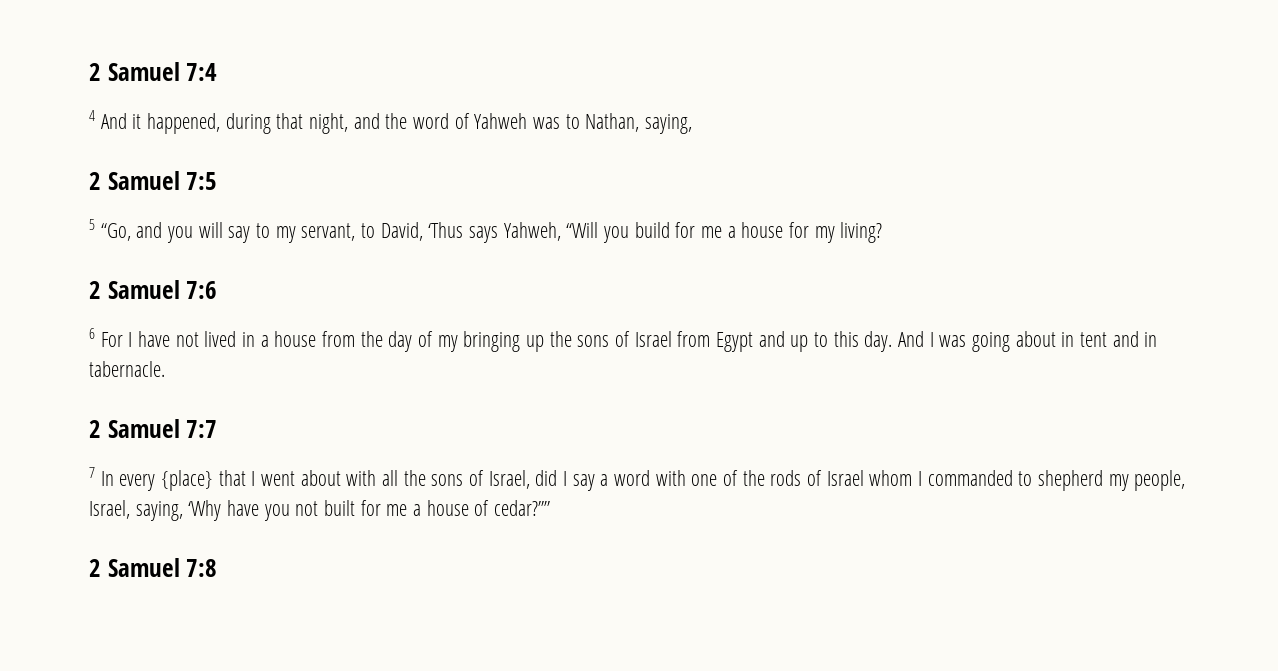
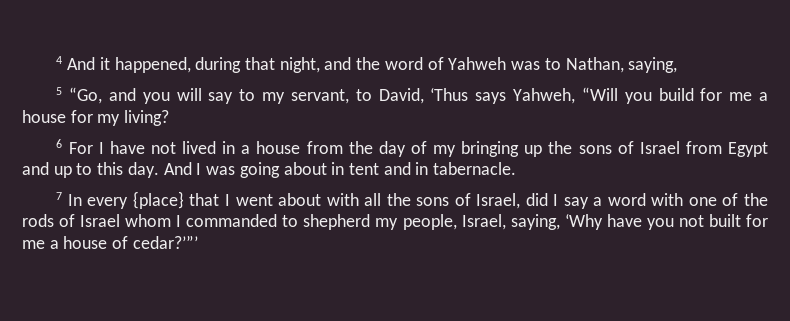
- 2 Samuel 7:4
- 2 Samuel 7:5
- 2 Samuel 7:6
- 2 Samuel 7:7
- 2 Samuel 7:8

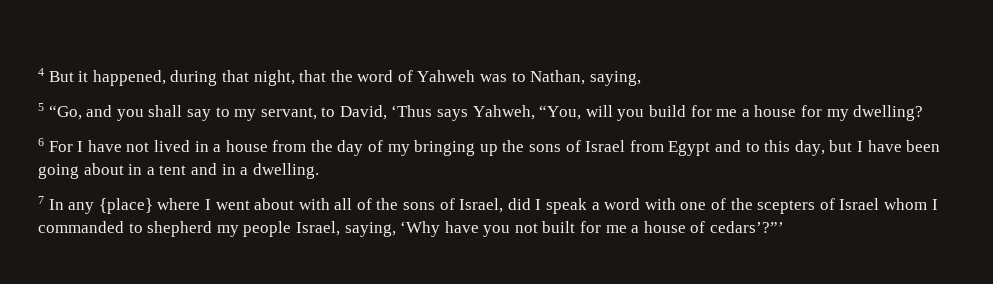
- 4 And it happened, during that night, and the word of Yahweh was to Nathan, saying,
+ 4 But it happened, during that night, that the word of Yahweh was to Nathan, saying,
- 5 “Go, and you will say to my servant, to David, ‘Thus says Yahweh, “Will you build for me a house for my living?
+ 5 “Go, and you shall say to my servant, to David, ‘Thus says Yahweh, “You, will you build for me a house for my dwelling?
- 6 For I have not lived in a house from the day of my bringing up the sons of Israel from Egypt and up to this day. And I was going about in tent and in tabernacle.
+ 6 For I have not lived in a house from the day of my bringing up the sons of Israel from Egypt and to this day, but I have been going about in a tent and in a dwelling.
- 7 In every {place} that I went about with all the sons of Israel, did I say a word with one of the rods of Israel whom I commanded to shepherd my people, Israel, saying, ‘Why have you not built for me a house of cedar?’”’
+ 7 In any {place} where I went about with all of the sons of Israel, did I speak a word with one of the scepters of Israel whom I commanded to shepherd my people Israel, saying, ‘Why have you not built for me a house of cedars’?”’

